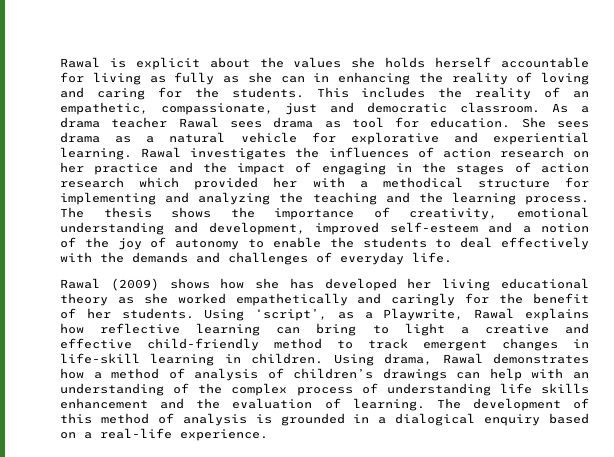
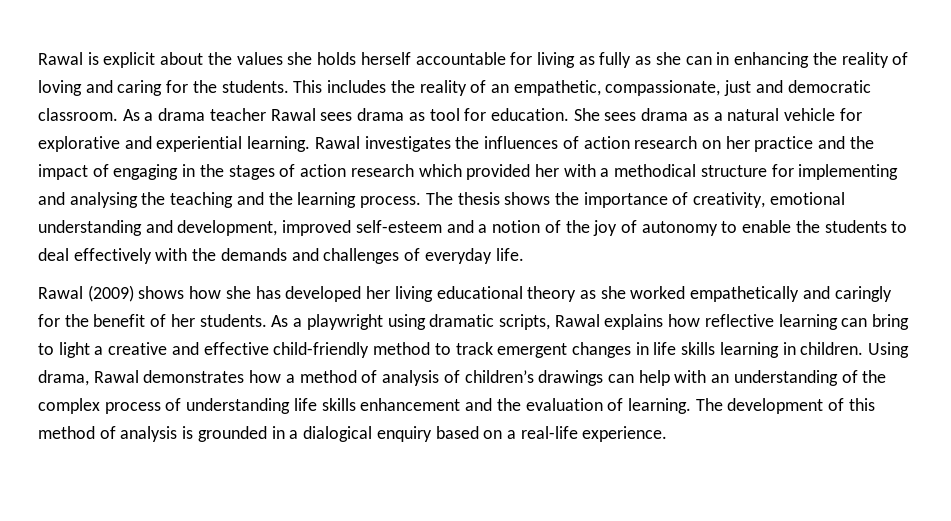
- Rawal investigates the influences of action research on her practice and the impact of engaging in the stages of action research which provided her with a methodical structure for implementing and analyzing the teaching and the learning process.
+ Rawal investigates the influences of action research on her practice and the impact of engaging in the stages of action research which provided her with a methodical structure for implementing and analysing the teaching and the learning process.
- Using ‘script’, as a Playwrite, Rawal explains how reflective learning can bring to light a creative and effective child-friendly method to track emergent changes in life-skill learning in children.
+ As a playwright using dramatic scripts, Rawal explains how reflective learning can bring to light a creative and effective child-friendly method to track emergent changes in life skills learning in children.

